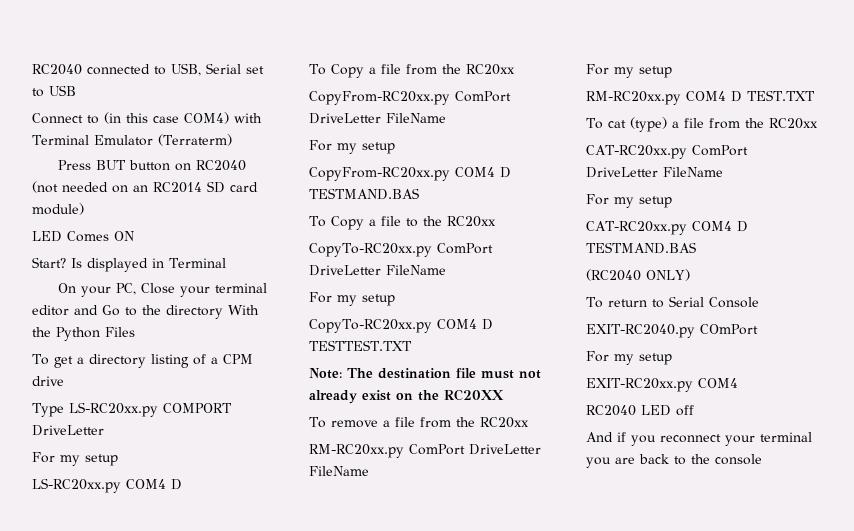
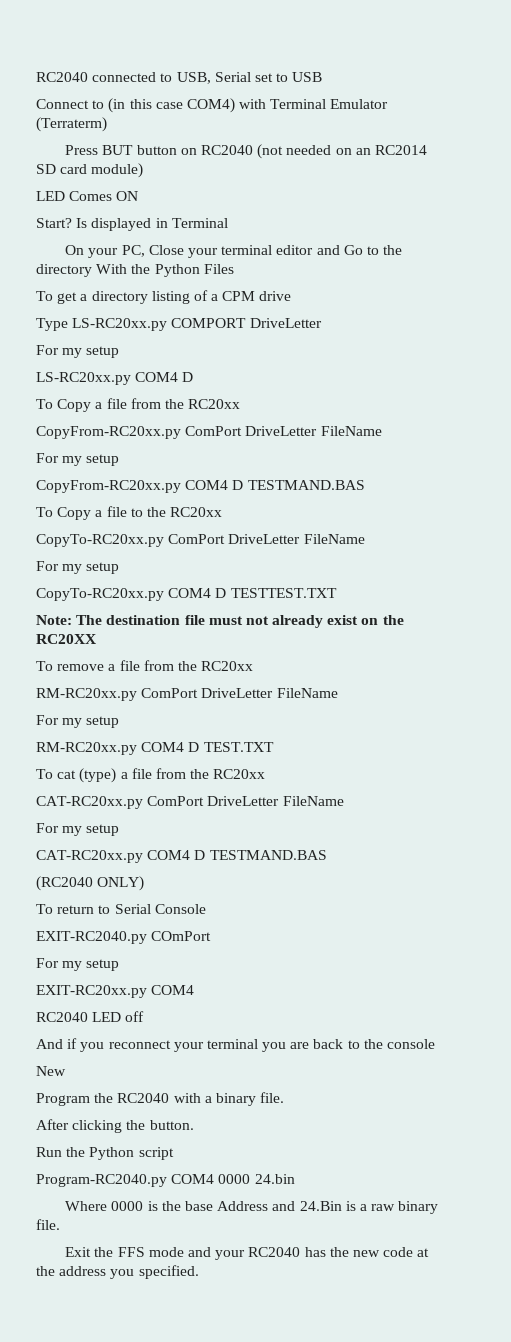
+ New
+ Program the RC2040 with a binary file.
+ After clicking the button.
+ Run the Python script
+ Program-RC2040.py COM4 0000 24.bin
+ Where 0000 is the base Address and 24.Bin is a raw binary file.
+ Exit the FFS mode and your RC2040 has the new code at the address you specified.

